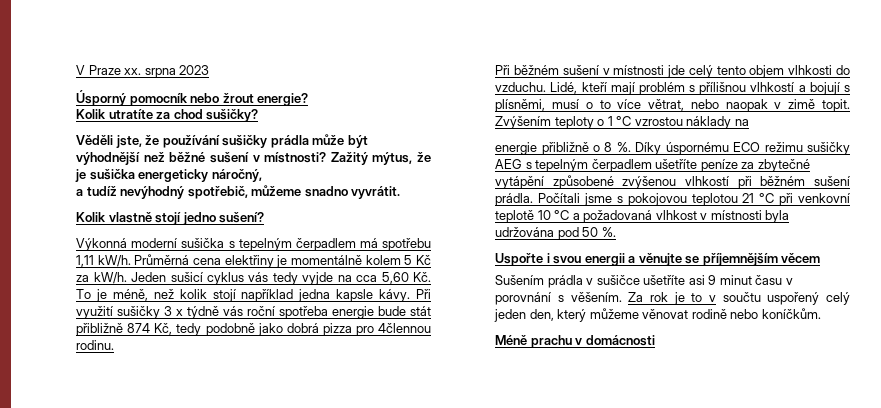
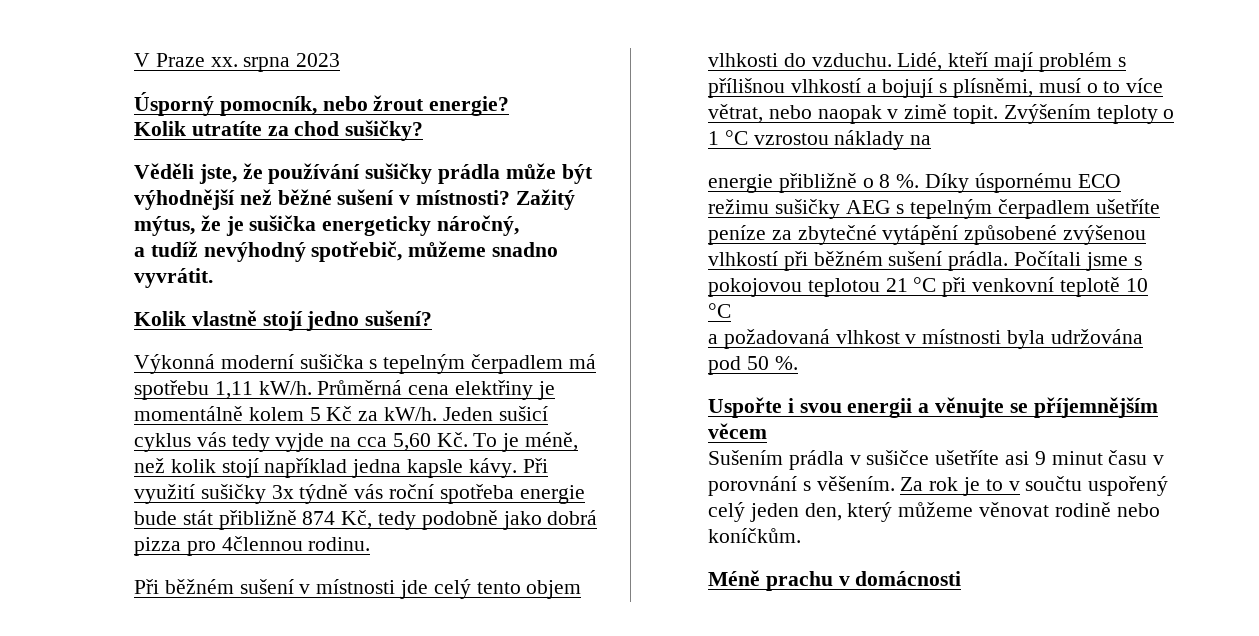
- Úsporný pomocník nebo žrout energie?
+ Úsporný pomocník, nebo žrout energie?
- Při využití sušičky 3 x týdně vás roční spotřeba energie bude stát přibližně 874 Kč, tedy podobně jako dobrá pizza pro 4člennou rodinu.
+ Při využití sušičky 3x týdně vás roční spotřeba energie bude stát přibližně 874 Kč, tedy podobně jako dobrá pizza pro 4člennou rodinu.
- Počítali jsme s pokojovou teplotou 21 °C při venkovní teplotě 10 °C a požadovaná vlhkost v místnosti byla udržována pod 50 %.
+ Počítali jsme s pokojovou teplotou 21 °C při venkovní teplotě 10 °C
+ a požadovaná vlhkost v místnosti byla udržována pod 50 %.

